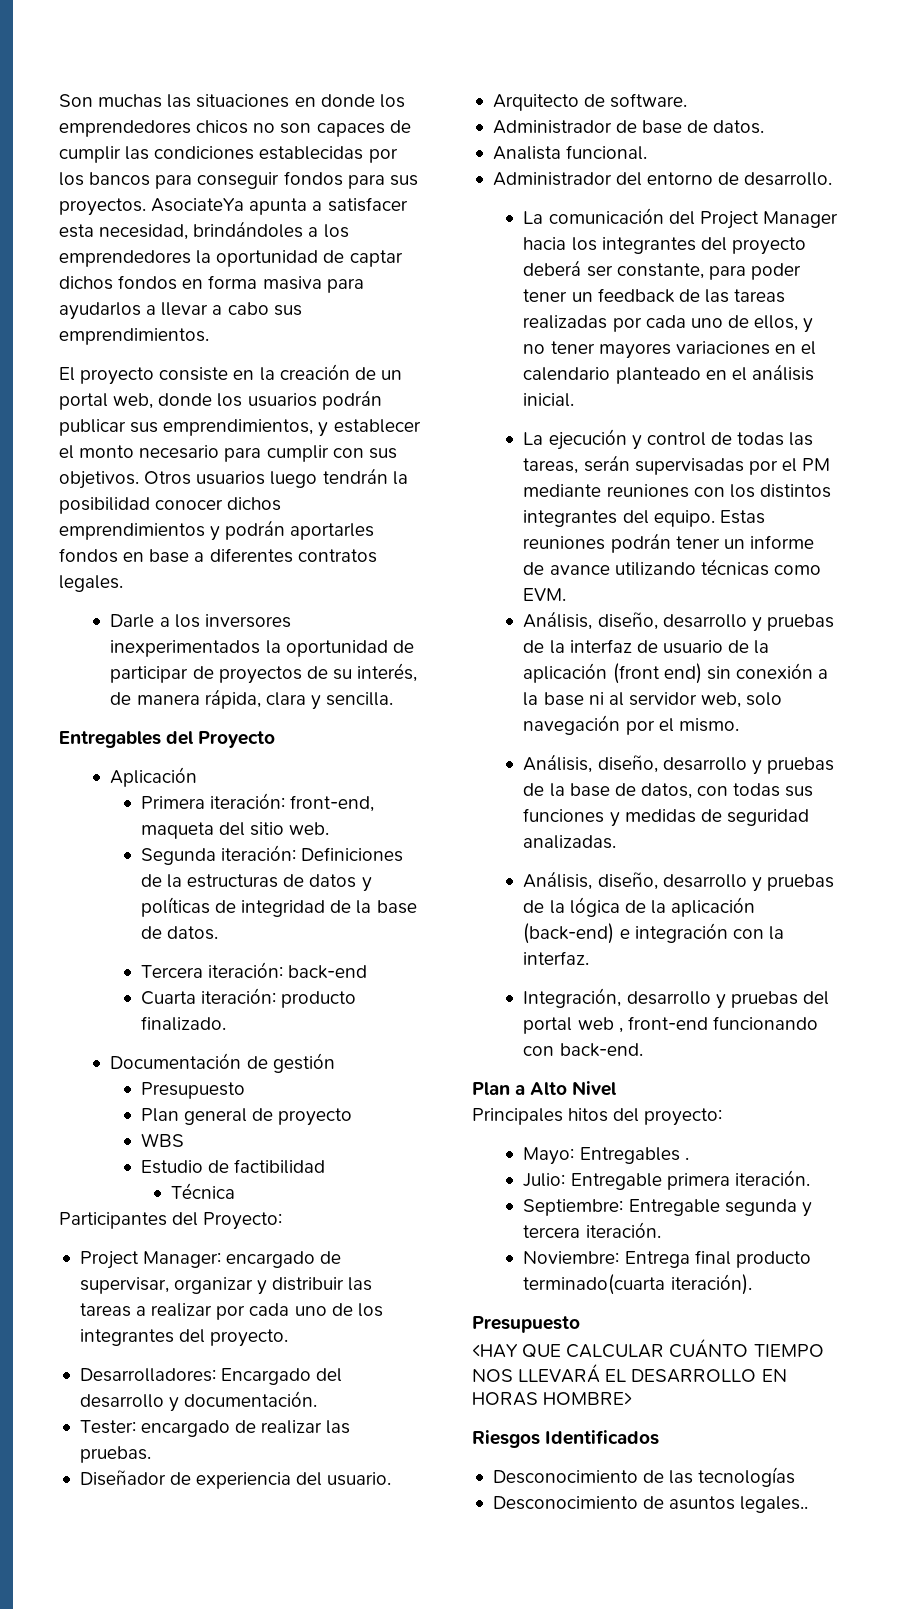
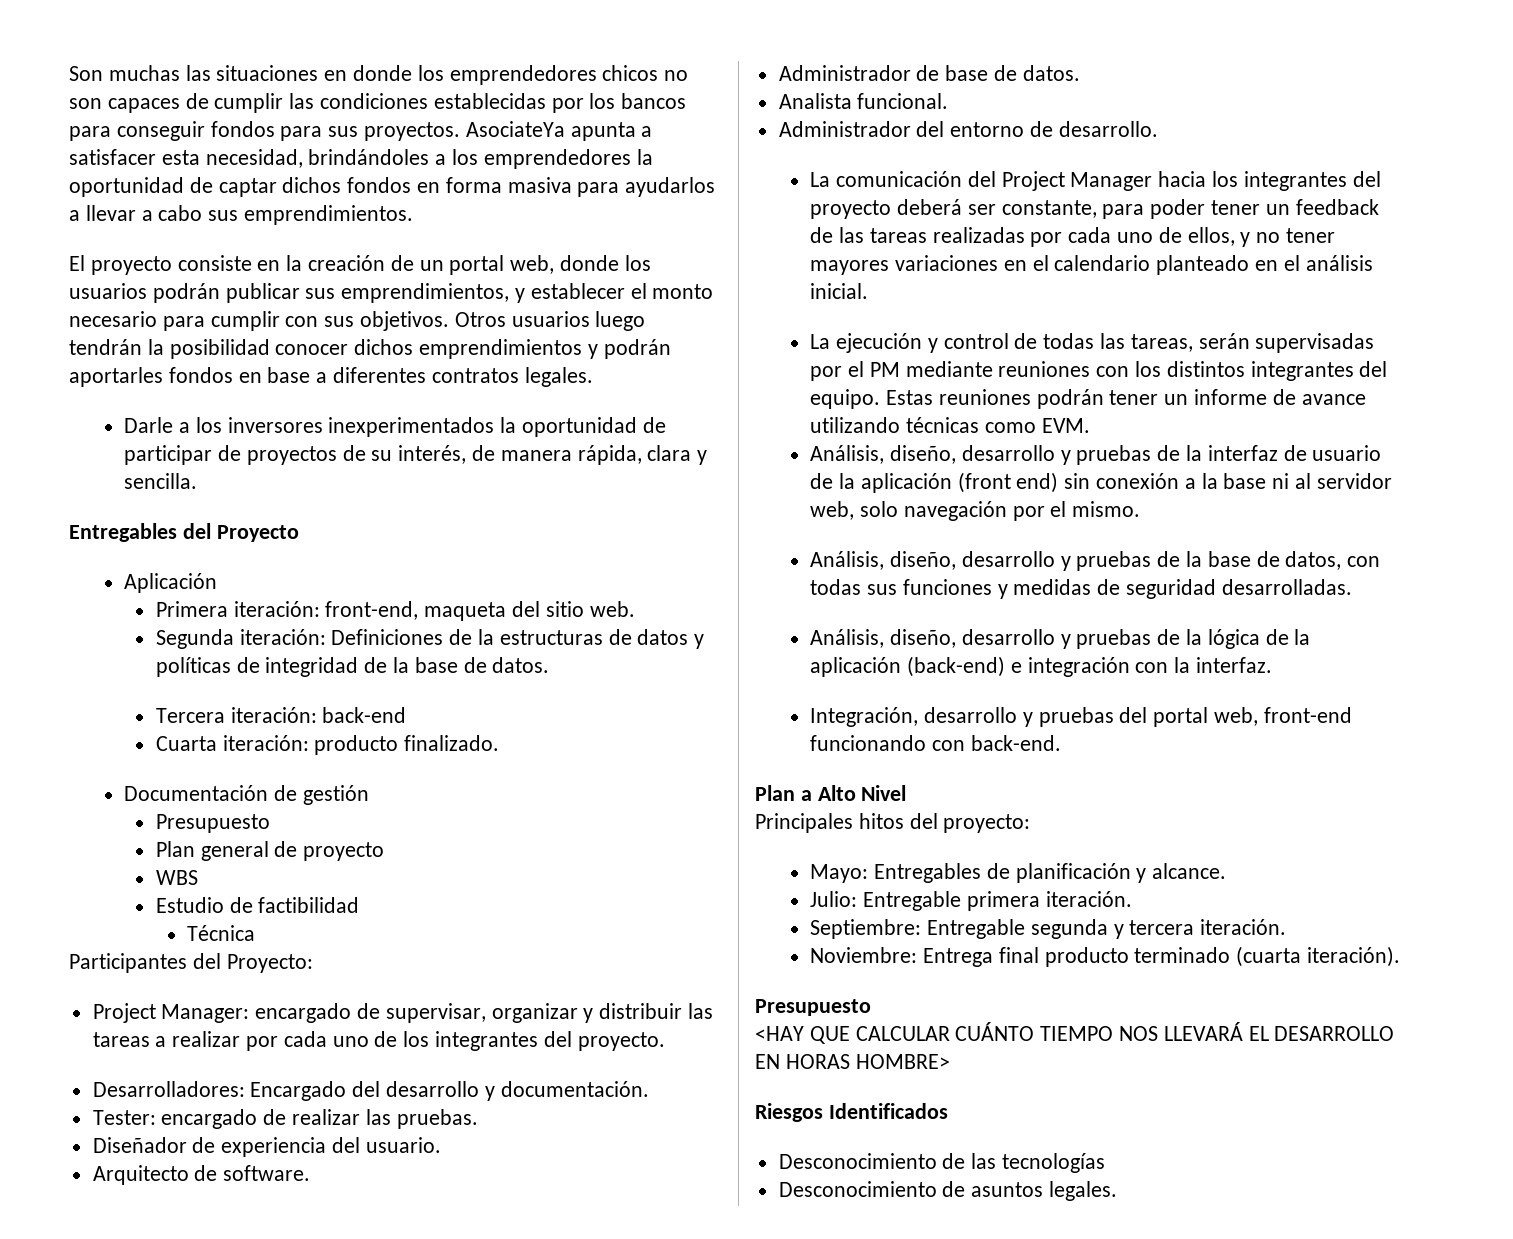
- Análisis, diseño, desarrollo y pruebas de la base de datos, con todas sus funciones y medidas de seguridad analizadas.
+ Análisis, diseño, desarrollo y pruebas de la base de datos, con todas sus funciones y medidas de seguridad desarrolladas.
- Integración, desarrollo y pruebas del portal web , front-end funcionando con back-end.
+ Integración, desarrollo y pruebas del portal web, front-end funcionando con back-end.
- Mayo: Entregables .
+ Mayo: Entregables de planificación y alcance.
- Noviembre: Entrega final producto terminado(cuarta iteración).
+ Noviembre: Entrega final producto terminado (cuarta iteración).
- Desconocimiento de asuntos legales..
+ Desconocimiento de asuntos legales.

